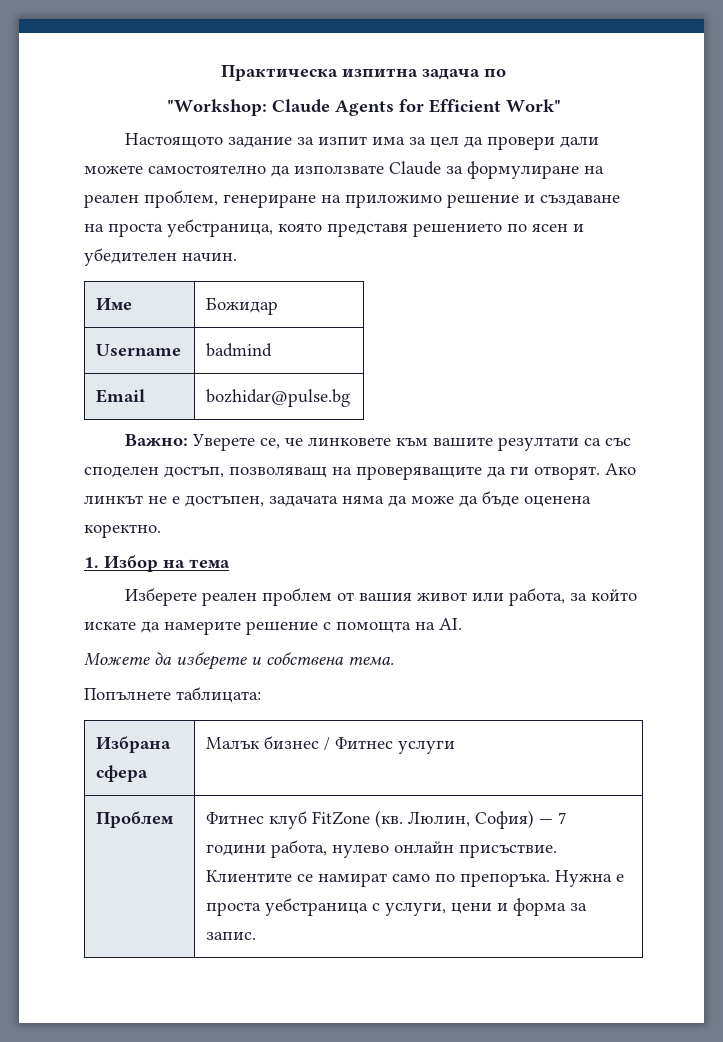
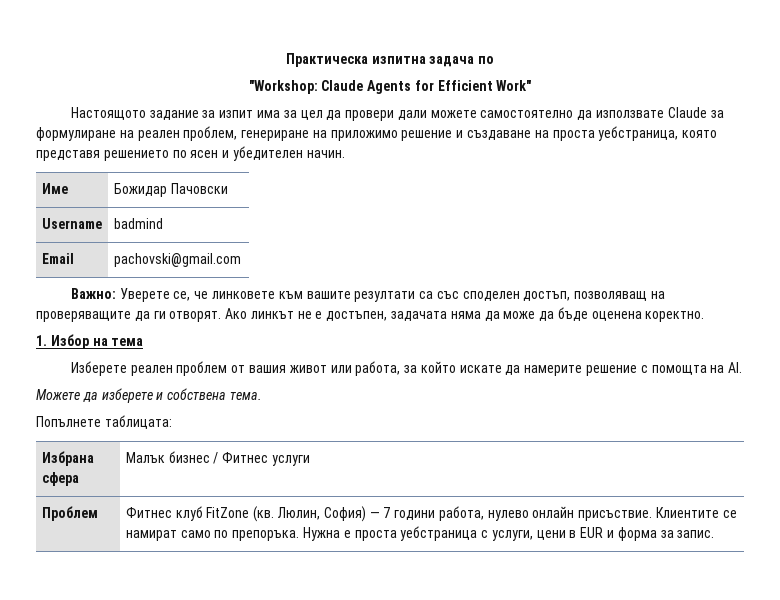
- Име | Божидар
+ Име | Божидар Пачовски
- Email | bozhidar@pulse.bg
+ Email | pachovski@gmail.com
- Проблем | Фитнес клуб FitZone (кв. Люлин, София) — 7 години работа, нулево онлайн присъствие. Клиентите се намират само по препоръка. Нужна е проста уебстраница с услуги, цени и форма за запис.
+ Проблем | Фитнес клуб FitZone (кв. Люлин, София) — 7 години работа, нулево онлайн присъствие. Клиентите се намират само по препоръка. Нужна е проста уебстраница с услуги, цени в EUR и форма за запис.

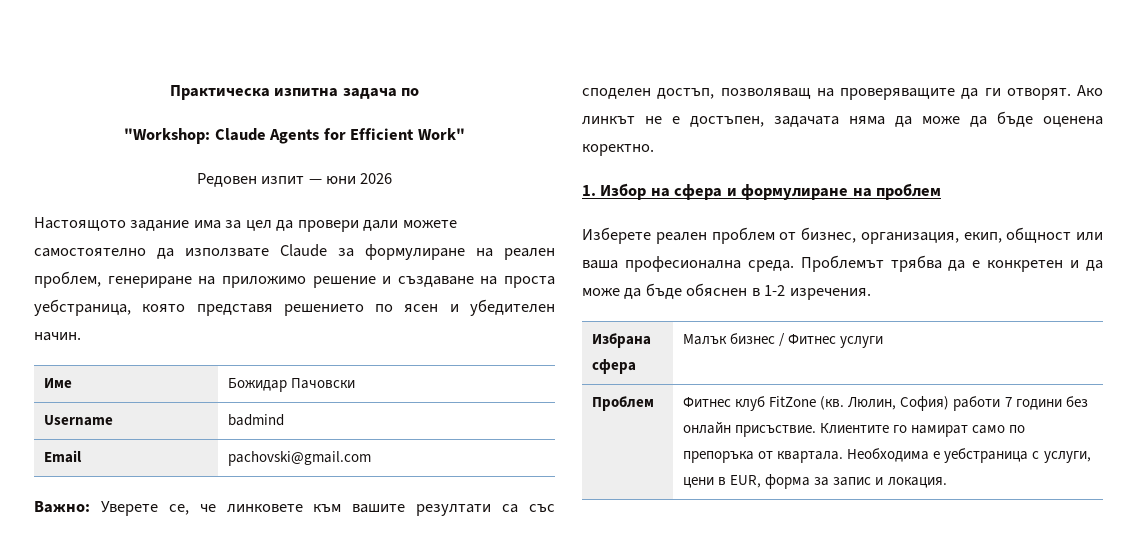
+ Редовен изпит — юни 2026
- Настоящото задание за изпит има за цел да провери дали можете самостоятелно да използвате Claude за формулиране на реален проблем, генериране на приложимо решение и създаване на проста уебстраница, която представя решението по ясен и убедителен начин.
+ Настоящото задание има за цел да провери дали можете самостоятелно да използвате Claude за формулиране на реален проблем, генериране на приложимо решение и създаване на проста уебстраница, която представя решението по ясен и убедителен начин.
- 1. Избор на тема
+ 1. Избор на сфера и формулиране на проблем
- Изберете реален проблем от вашия живот или работа, за който искате да намерите решение с помощта на AI.
- Можете да изберете и собствена тема.
- Попълнете таблицата:
+ Изберете реален проблем от бизнес, организация, екип, общност или ваша професионална среда. Проблемът трябва да е конкретен и да може да бъде обяснен в 1-2 изречения.
- Проблем | Фитнес клуб FitZone (кв. Люлин, София) — 7 години работа, нулево онлайн присъствие. Клиентите се намират само по препоръка. Нужна е проста уебстраница с услуги, цени в EUR и форма за запис.
+ Проблем | Фитнес клуб FitZone (кв. Люлин, София) работи 7 години без онлайн присъствие. Клиентите го намират само по препоръка от квартала. Необходима е уебстраница с услуги, цени в EUR, форма за запис и локация.

